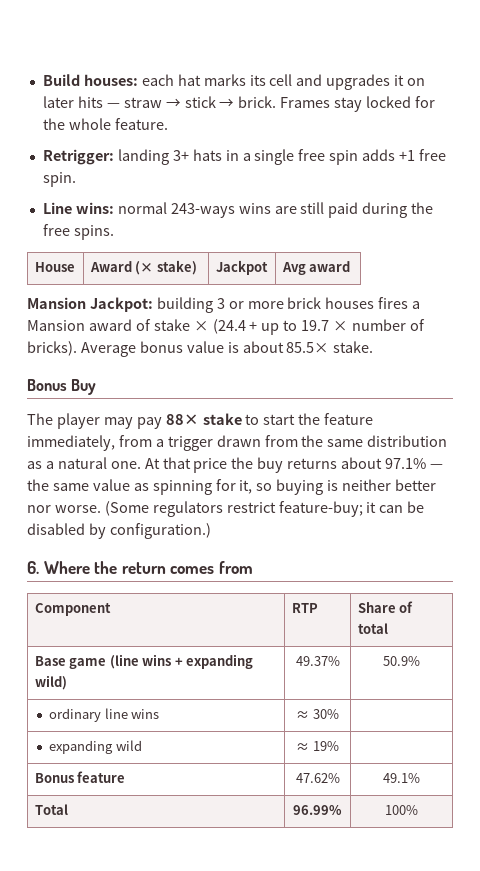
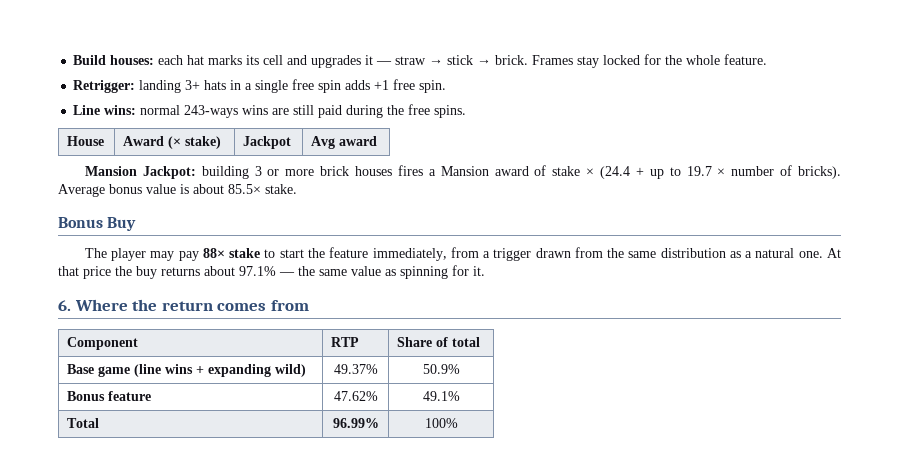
- Build houses: each hat marks its cell and upgrades it on later hits — straw → stick → brick.
+ Build houses: each hat marks its cell and upgrades it — straw → stick → brick.
- At that price the buy returns about 97.1% — the same value as spinning for it, so buying is neither better nor worse. (Some regulators restrict feature-buy; it can be disabled by configuration.)
+ At that price the buy returns about 97.1% — the same value as spinning for it.
- ordinary line wins | ≈ 30% |
- expanding wild | ≈ 19% |

